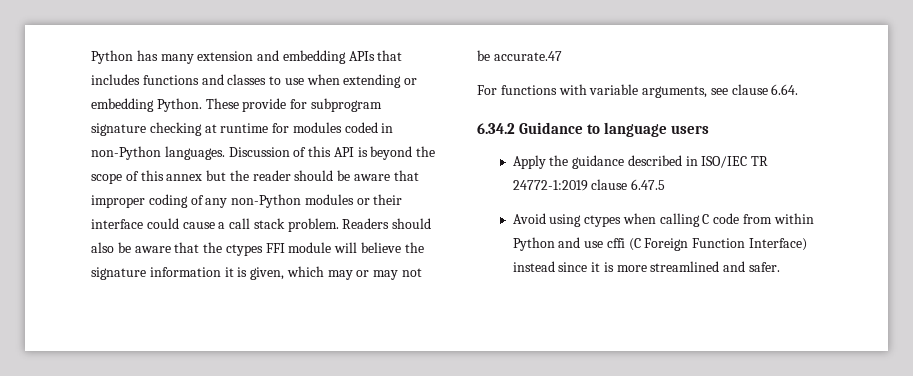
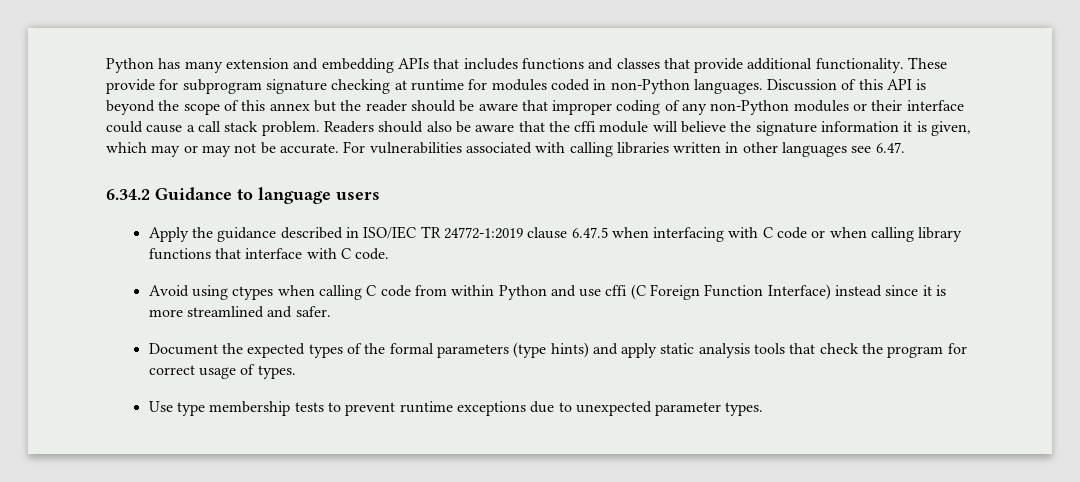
- Python has many extension and embedding APIs that includes functions and classes to use when extending or embedding Python.
+ Python has many extension and embedding APIs that includes functions and classes that provide additional functionality.
- Readers should also be aware that the ctypes FFI module will believe the signature information it is given, which may or may not be accurate.47
- For functions with variable arguments, see clause 6.64.
+ Readers should also be aware that the cffi module will believe the signature information it is given, which may or may not be accurate. For vulnerabilities associated with calling libraries written in other languages see 6.47.
- Apply the guidance described in ISO/IEC TR 24772-1:2019 clause 6.47.5
+ Apply the guidance described in ISO/IEC TR 24772-1:2019 clause 6.47.5 when interfacing with C code or when calling library functions that interface with C code.
+ Document the expected types of the formal parameters (type hints) and apply static analysis tools that check the program for correct usage of types.
+ Use type membership tests to prevent runtime exceptions due to unexpected parameter types.

